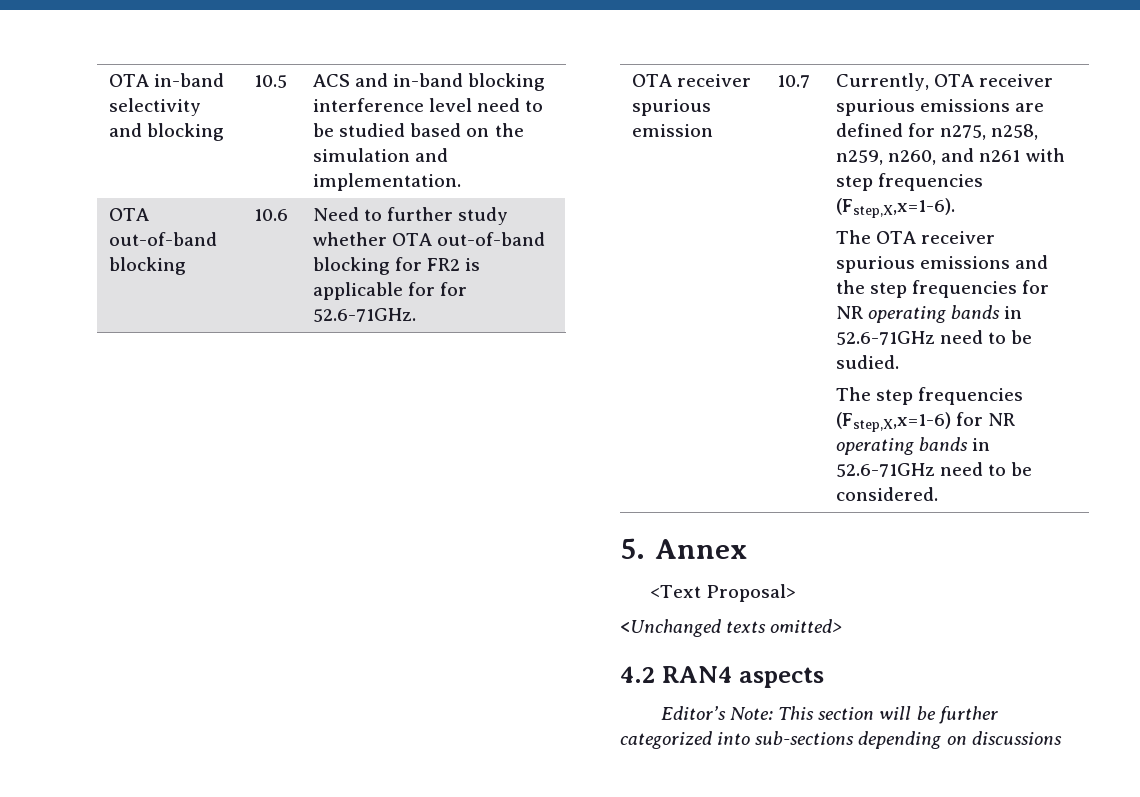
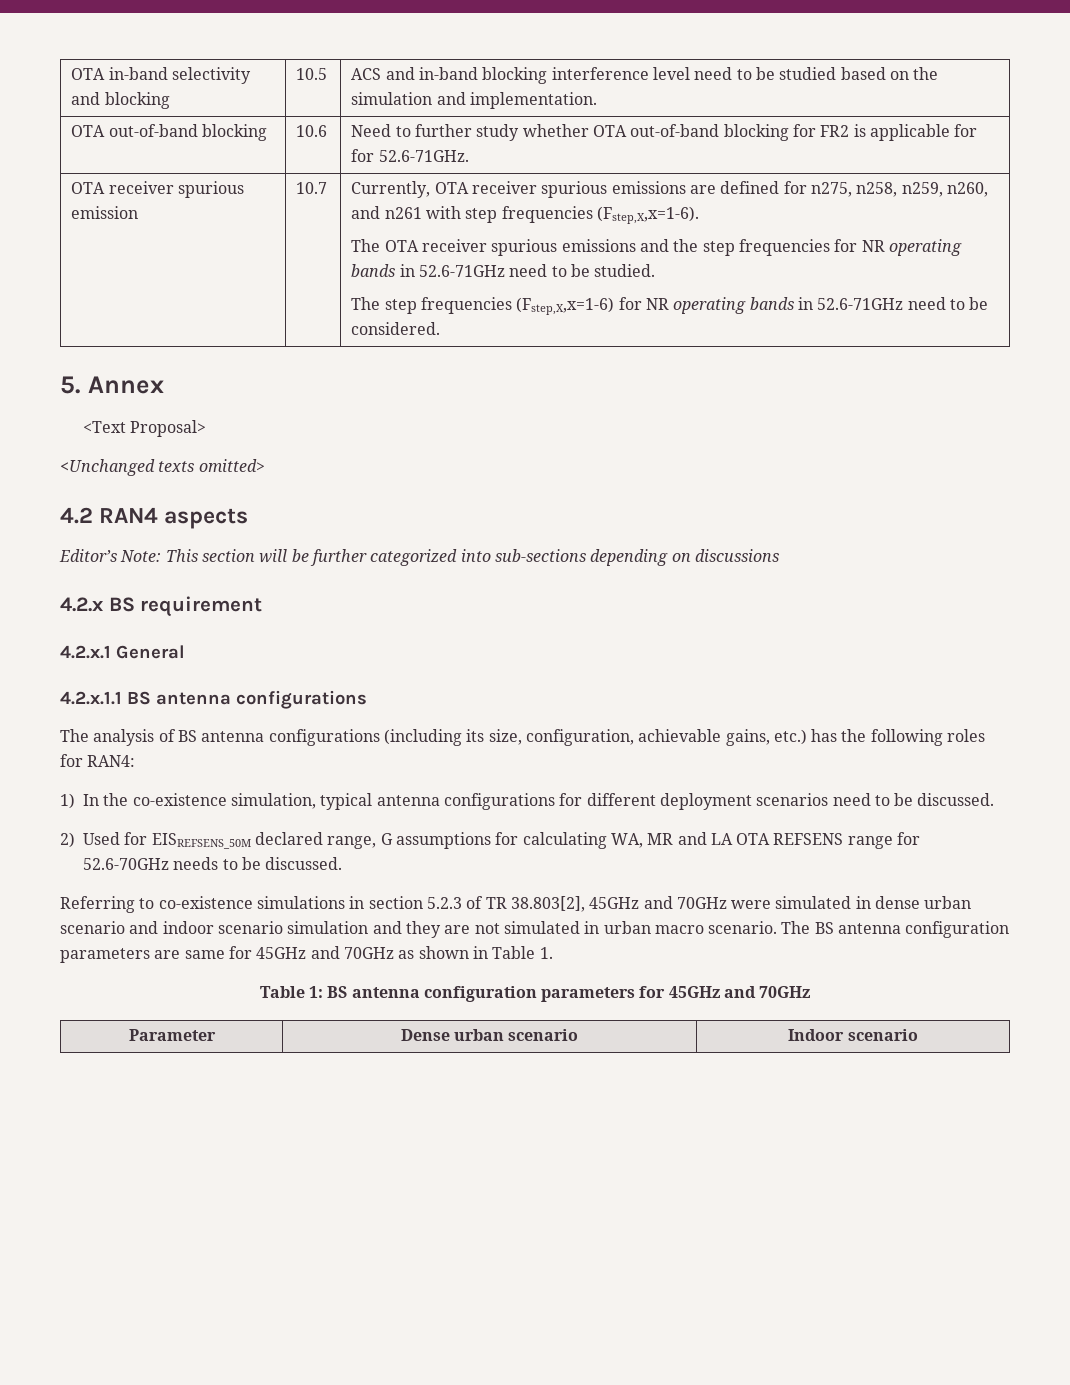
- The OTA receiver spurious emissions and the step frequencies for NR operating bands in 52.6-71GHz need to be sudied.
+ The OTA receiver spurious emissions and the step frequencies for NR operating bands in 52.6-71GHz need to be studied.
+ 4.2.x BS requirement
+ 4.2.x.1 General
+ 4.2.x.1.1 BS antenna configurations
+ The analysis of BS antenna configurations (including its size, configuration, achievable gains, etc.) has the following roles for RAN4:
+ 1) In the co-existence simulation, typical antenna configurations for different deployment scenarios need to be discussed.
+ 2) Used for EISREFSENS_50M declared range, G assumptions for calculating WA, MR and LA OTA REFSENS range for 52.6-70GHz needs to be discussed.
+ Referring to co-existence simulations in section 5.2.3 of TR 38.803[2], 45GHz and 70GHz were simulated in dense urban scenario and indoor scenario simulation and they are not simulated in urban macro scenario. The BS antenna configuration parameters are same for 45GHz and 70GHz as shown in Table 1.
+ Table 1: BS antenna configuration parameters for 45GHz and 70GHz
+ Parameter | Dense urban scenario | Indoor scenario

